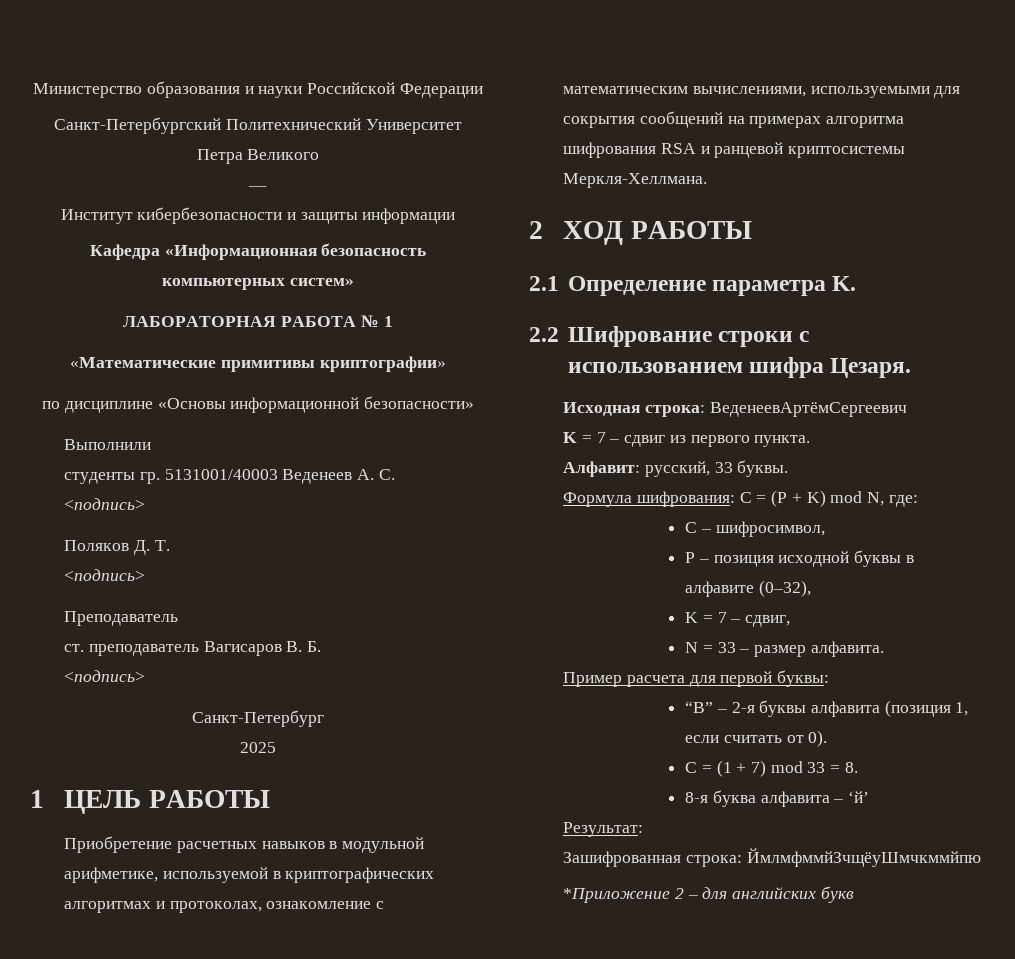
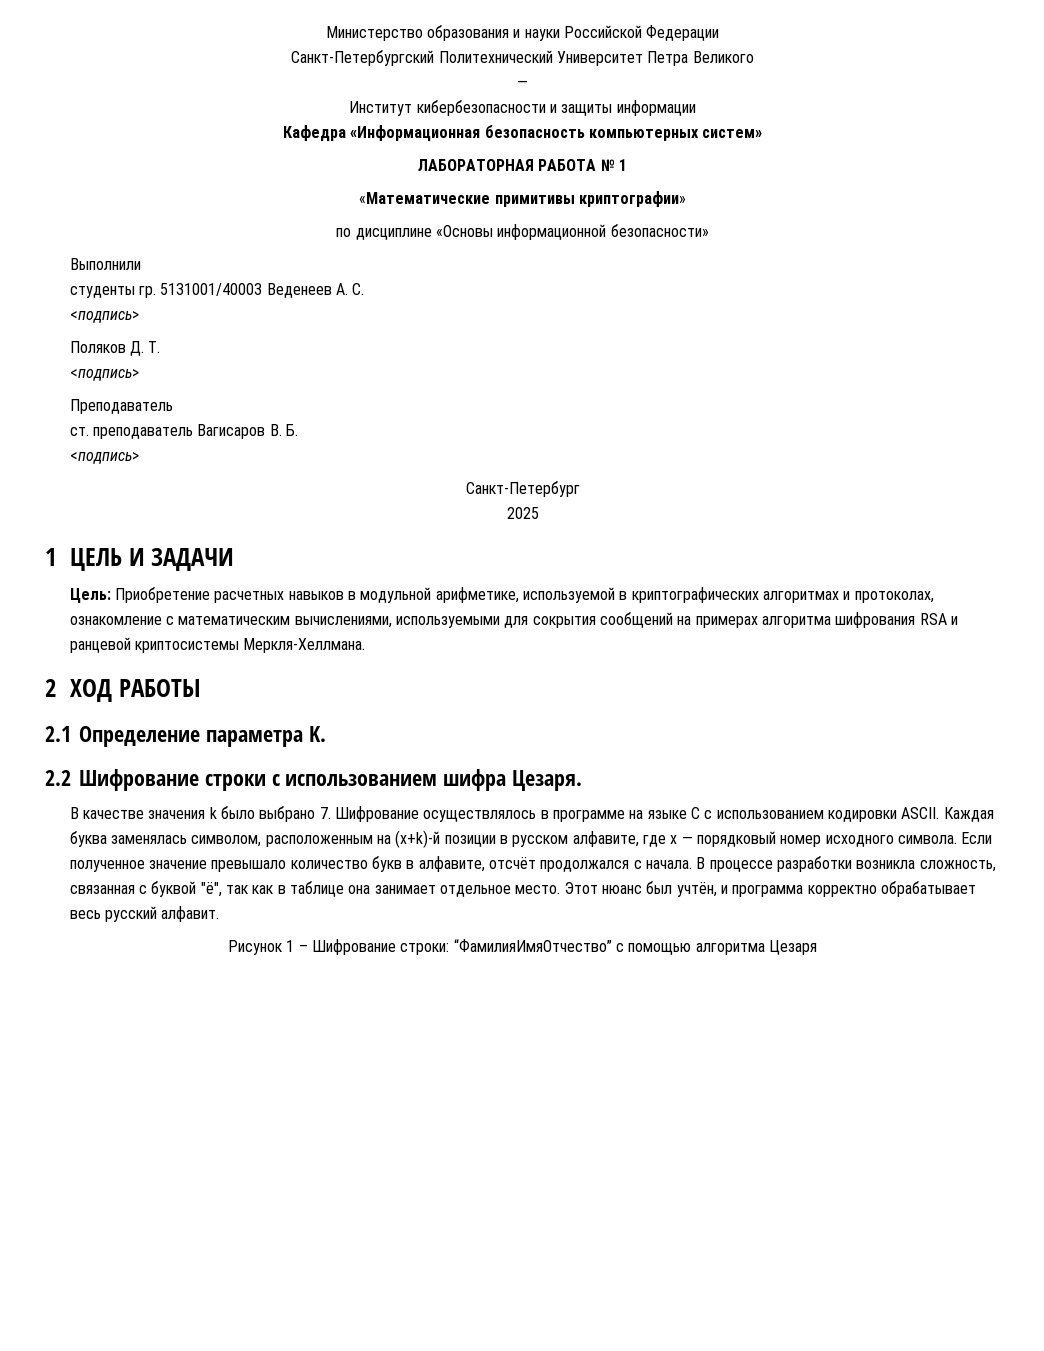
- 1 ЦЕЛЬ РАБОТЫ
- Приобретение расчетных навыков в модульной арифметике, используемой в криптографических алгоритмах и протоколах, ознакомление с математическим вычислениями, используемыми для сокрытия сообщений на примерах алгоритма шифрования RSA и ранцевой криптосистемы Меркля-Хеллмана.
+ 1 ЦЕЛЬ И ЗАДАЧИ
+ Цель: Приобретение расчетных навыков в модульной арифметике, используемой в криптографических алгоритмах и протоколах, ознакомление с математическим вычислениями, используемыми для сокрытия сообщений на примерах алгоритма шифрования RSA и ранцевой криптосистемы Меркля-Хеллмана.
- Исходная строка: ВеденеевАртёмСергеевич
- K = 7 – сдвиг из первого пункта.
- Алфавит: русский, 33 буквы.
- Формула шифрования: C = (P + K) mod N, где:
- C – шифросимвол,
- P – позиция исходной буквы в алфавите (0–32),
- K = 7 – сдвиг,
- N = 33 – размер алфавита.
- Пример расчета для первой буквы:
- “В” – 2-я буквы алфавита (позиция 1, если считать от 0).
- C = (1 + 7) mod 33 = 8.
- 8-я буква алфавита – ‘й’
- Результат:
- Зашифрованная строка: ЙмлмфммйЗчщёуШмчкммйпю
- *Приложение 2 – для английских букв
+ В качестве значения k было выбрано 7. Шифрование осуществлялось в программе на языке C с использованием кодировки ASCII. Каждая буква заменялась символом, расположенным на (x+k)-й позиции в русском алфавите, где x — порядковый номер исходного символа. Если полученное значение превышало количество букв в алфавите, отсчёт продолжался с начала. В процессе разработки возникла сложность, связанная с буквой "ё", так как в таблице она занимает отдельное место. Этот нюанс был учтён, и программа корректно обрабатывает весь русский алфавит.
+ Рисунок 1 – Шифрование строки: “ФамилияИмяОтчество” с помощью алгоритма Цезаря

